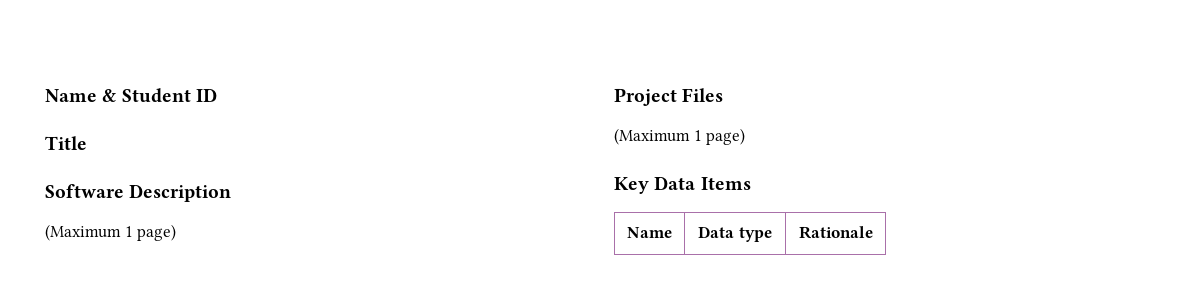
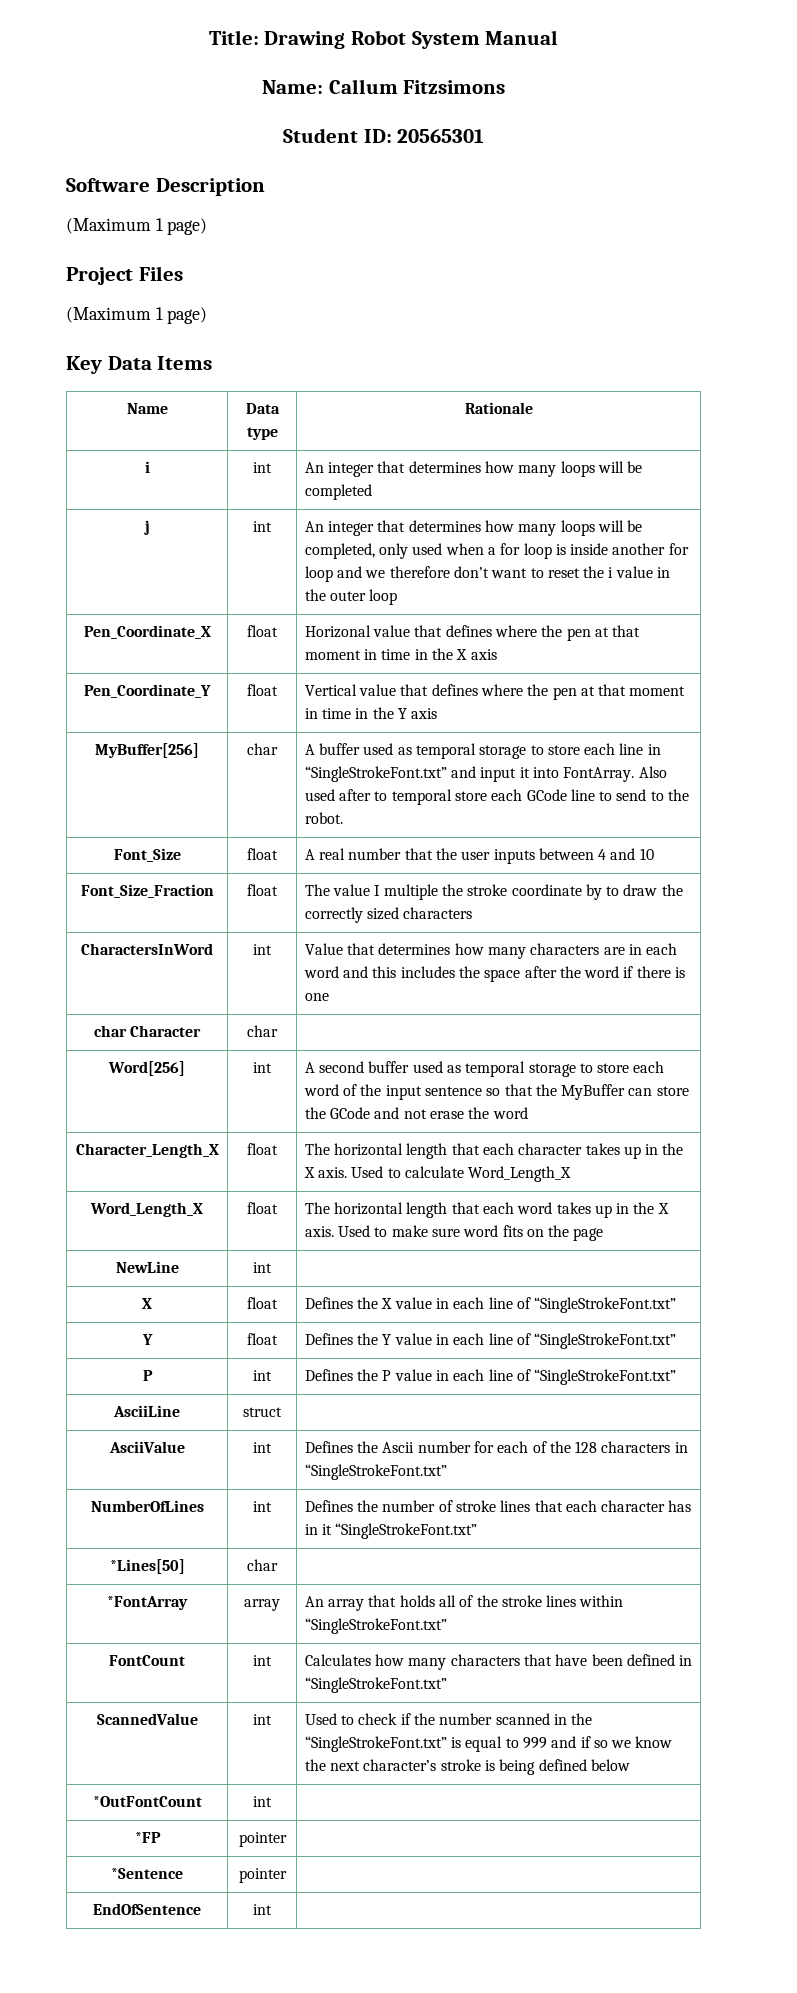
- Name & Student ID
- Title
+ Title: Drawing Robot System Manual
+ Name: Callum Fitzsimons
+ Student ID: 20565301
+ i | int | An integer that determines how many loops will be completed
+ j | int | An integer that determines how many loops will be completed, only used when a for loop is inside another for loop and we therefore don’t want to reset the i value in the outer loop
+ Pen_Coordinate_X | float | Horizonal value that defines where the pen at that moment in time in the X axis
+ Pen_Coordinate_Y | float | Vertical value that defines where the pen at that moment in time in the Y axis
+ MyBuffer[256] | char | A buffer used as temporal storage to store each line in “SingleStrokeFont.txt” and input it into FontArray. Also used after to temporal store each GCode line to send to the robot.
+ Font_Size | float | A real number that the user inputs between 4 and 10
+ Font_Size_Fraction | float | The value I multiple the stroke coordinate by to draw the correctly sized characters
+ CharactersInWord | int | Value that determines how many characters are in each word and this includes the space after the word if there is one
+ char Character | char |
+ Word[256] | int | A second buffer used as temporal storage to store each word of the input sentence so that the MyBuffer can store the GCode and not erase the word
+ Character_Length_X | float | The horizontal length that each character takes up in the X axis. Used to calculate Word_Length_X
+ Word_Length_X | float | The horizontal length that each word takes up in the X axis. Used to make sure word fits on the page
+ NewLine | int |
+ X | float | Defines the X value in each line of “SingleStrokeFont.txt”
+ Y | float | Defines the Y value in each line of “SingleStrokeFont.txt”
+ P | int | Defines the P value in each line of “SingleStrokeFont.txt”
+ AsciiLine | struct |
+ AsciiValue | int | Defines the Ascii number for each of the 128 characters in “SingleStrokeFont.txt”
+ NumberOfLines | int | Defines the number of stroke lines that each character has in it “SingleStrokeFont.txt”
+ *Lines[50] | char |
+ *FontArray | array | An array that holds all of the stroke lines within “SingleStrokeFont.txt”
+ FontCount | int | Calculates how many characters that have been defined in “SingleStrokeFont.txt”
+ ScannedValue | int | Used to check if the number scanned in the “SingleStrokeFont.txt” is equal to 999 and if so we know the next character’s stroke is being defined below
+ *OutFontCount | int |
+ *FP | pointer |
+ *Sentence | pointer |
+ EndOfSentence | int |

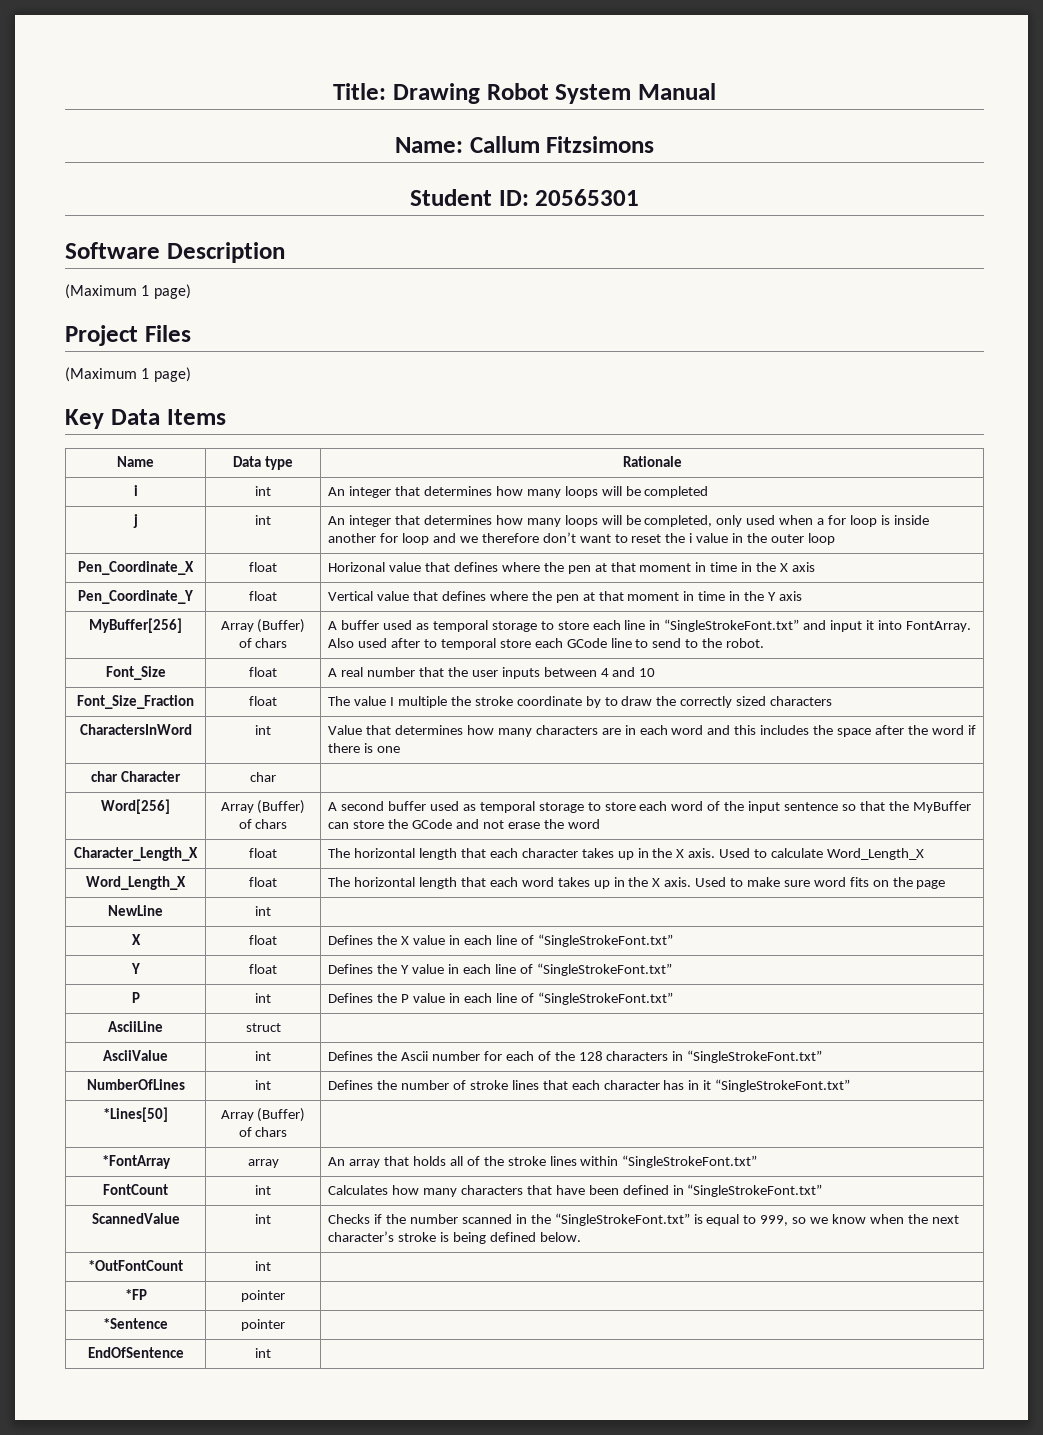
- MyBuffer[256] | char | A buffer used as temporal storage to store each line in “SingleStrokeFont.txt” and input it into FontArray. Also used after to temporal store each GCode line to send to the robot.
+ MyBuffer[256] | Array (Buffer) of chars | A buffer used as temporal storage to store each line in “SingleStrokeFont.txt” and input it into FontArray. Also used after to temporal store each GCode line to send to the robot.
- Word[256] | int | A second buffer used as temporal storage to store each word of the input sentence so that the MyBuffer can store the GCode and not erase the word
+ Word[256] | Array (Buffer) of chars | A second buffer used as temporal storage to store each word of the input sentence so that the MyBuffer can store the GCode and not erase the word
- *Lines[50] | char |
+ *Lines[50] | Array (Buffer) of chars |
- ScannedValue | int | Used to check if the number scanned in the “SingleStrokeFont.txt” is equal to 999 and if so we know the next character’s stroke is being defined below
+ ScannedValue | int | Checks if the number scanned in the “SingleStrokeFont.txt” is equal to 999, so we know when the next character’s stroke is being defined below.

